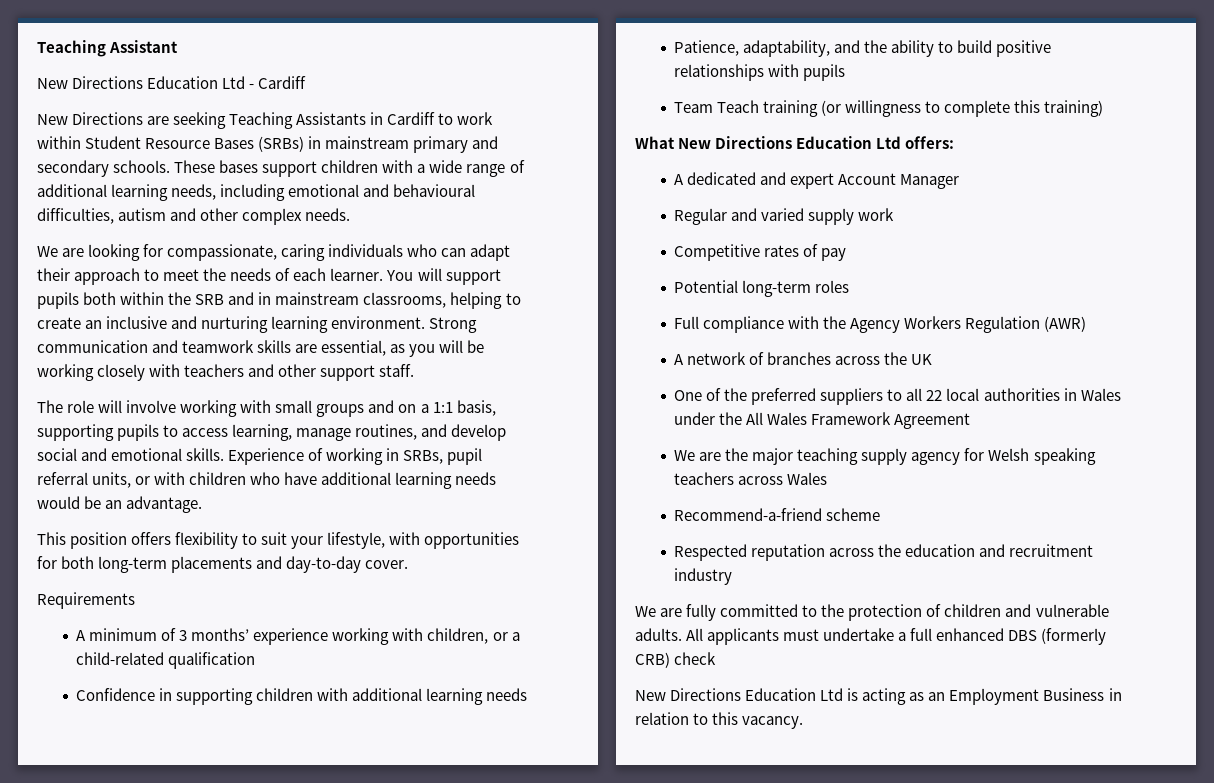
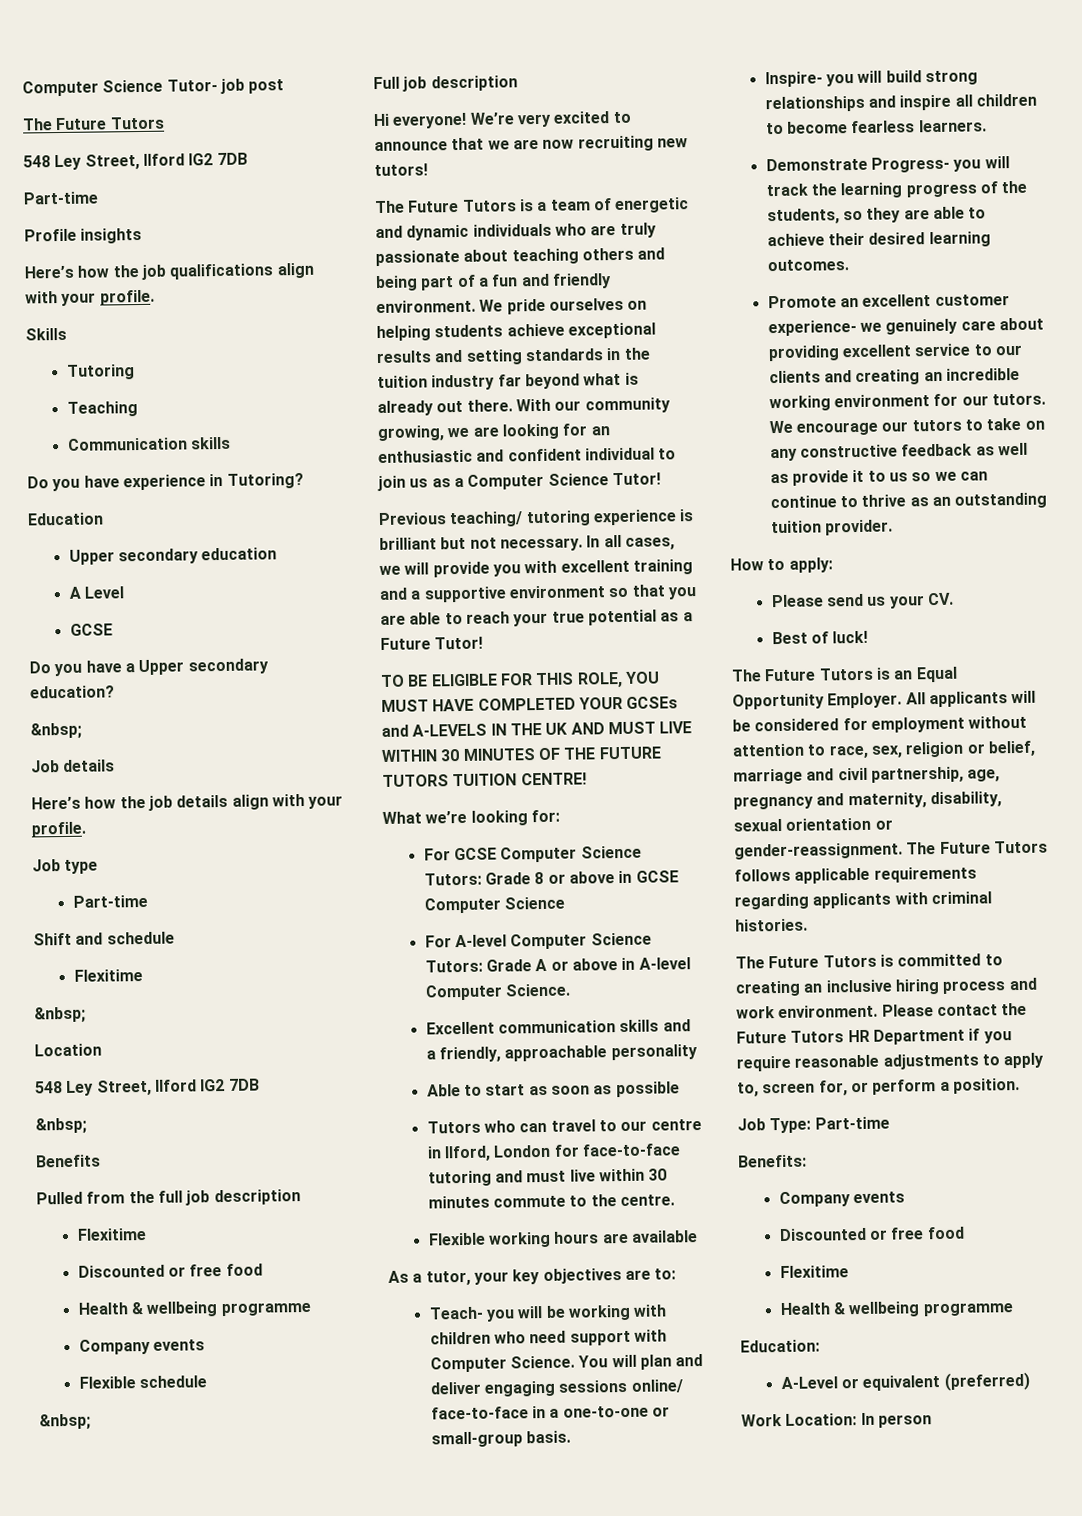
- Teaching Assistant
- New Directions Education Ltd - Cardiff
- New Directions are seeking Teaching Assistants in Cardiff to work within Student Resource Bases (SRBs) in mainstream primary and secondary schools. These bases support children with a wide range of additional learning needs, including emotional and behavioural difficulties, autism and other complex needs.
- We are looking for compassionate, caring individuals who can adapt their approach to meet the needs of each learner. You will support pupils both within the SRB and in mainstream classrooms, helping to create an inclusive and nurturing learning environment. Strong communication and teamwork skills are essential, as you will be working closely with teachers and other support staff.
- The role will involve working with small groups and on a 1:1 basis, supporting pupils to access learning, manage routines, and develop social and emotional skills. Experience of working in SRBs, pupil referral units, or with children who have additional learning needs would be an advantage.
- This position offers flexibility to suit your lifestyle, with opportunities for both long-term placements and day-to-day cover.
- Requirements
- A minimum of 3 months’ experience working with children, or a child-related qualification
- Confidence in supporting children with additional learning needs
- Patience, adaptability, and the ability to build positive relationships with pupils
- Team Teach training (or willingness to complete this training)
- What New Directions Education Ltd offers:
- A dedicated and expert Account Manager
- Regular and varied supply work
- Competitive rates of pay
- Potential long-term roles
- Full compliance with the Agency Workers Regulation (AWR)
- A network of branches across the UK
- One of the preferred suppliers to all 22 local authorities in Wales under the All Wales Framework Agreement
- We are the major teaching supply agency for Welsh speaking teachers across Wales
- Recommend-a-friend scheme
- Respected reputation across the education and recruitment industry
- We are fully committed to the protection of children and vulnerable adults. All applicants must undertake a full enhanced DBS (formerly CRB) check
- New Directions Education Ltd is acting as an Employment Business in relation to this vacancy.
+ Computer Science Tutor- job post
+ The Future Tutors
+ 548 Ley Street, Ilford IG2 7DB
+ Part-time
+ Profile insights
+ Here’s how the job qualifications align with your profile.
+ Skills
+ Tutoring
+ Teaching
+ Communication skills
+ Do you have experience in Tutoring?
+ Education
+ Upper secondary education
+ A Level
+ GCSE
+ Do you have a Upper secondary education?
+ &nbsp;
+ Job details
+ Here’s how the job details align with your profile.
+ Job type
+ Part-time
+ Shift and schedule
+ Flexitime
+ &nbsp;
+ Location
+ 548 Ley Street, Ilford IG2 7DB
+ &nbsp;
+ Benefits
+ Pulled from the full job description
+ Flexitime
+ Discounted or free food
+ Health & wellbeing programme
+ Company events
+ Flexible schedule
+ &nbsp;
+ Full job description
+ Hi everyone! We’re very excited to announce that we are now recruiting new tutors!
+ The Future Tutors is a team of energetic and dynamic individuals who are truly passionate about teaching others and being part of a fun and friendly environment. We pride ourselves on helping students achieve exceptional results and setting standards in the tuition industry far beyond what is already out there. With our community growing, we are looking for an enthusiastic and confident individual to join us as a Computer Science Tutor!
+ Previous teaching/ tutoring experience is brilliant but not necessary. In all cases, we will provide you with excellent training and a supportive environment so that you are able to reach your true potential as a Future Tutor!
+ TO BE ELIGIBLE FOR THIS ROLE, YOU MUST HAVE COMPLETED YOUR GCSEs and A-LEVELS IN THE UK AND MUST LIVE WITHIN 30 MINUTES OF THE FUTURE TUTORS TUITION CENTRE!
+ What we’re looking for:
+ For GCSE Computer Science Tutors: Grade 8 or above in GCSE Computer Science
+ For A-level Computer Science Tutors: Grade A or above in A-level Computer Science.
+ Excellent communication skills and a friendly, approachable personality
+ Able to start as soon as possible
+ Tutors who can travel to our centre in Ilford, London for face-to-face tutoring and must live within 30 minutes commute to the centre.
+ Flexible working hours are available
+ As a tutor, your key objectives are to:
+ Teach- you will be working with children who need support with Computer Science. You will plan and deliver engaging sessions online/ face-to-face in a one-to-one or small-group basis.
+ Inspire- you will build strong relationships and inspire all children to become fearless learners.
+ Demonstrate Progress- you will track the learning progress of the students, so they are able to achieve their desired learning outcomes.
+ Promote an excellent customer experience- we genuinely care about providing excellent service to our clients and creating an incredible working environment for our tutors. We encourage our tutors to take on any constructive feedback as well as provide it to us so we can continue to thrive as an outstanding tuition provider.
+ How to apply:
+ Please send us your CV.
+ Best of luck!
+ The Future Tutors is an Equal Opportunity Employer. All applicants will be considered for employment without attention to race, sex, religion or belief, marriage and civil partnership, age, pregnancy and maternity, disability, sexual orientation or gender-reassignment. The Future Tutors follows applicable requirements regarding applicants with criminal histories.
+ The Future Tutors is committed to creating an inclusive hiring process and work environment. Please contact the Future Tutors HR Department if you require reasonable adjustments to apply to, screen for, or perform a position.
+ Job Type: Part-time
+ Benefits:
+ Company events
+ Discounted or free food
+ Flexitime
+ Health & wellbeing programme
+ Education:
+ A-Level or equivalent (preferred)
+ Work Location: In person

